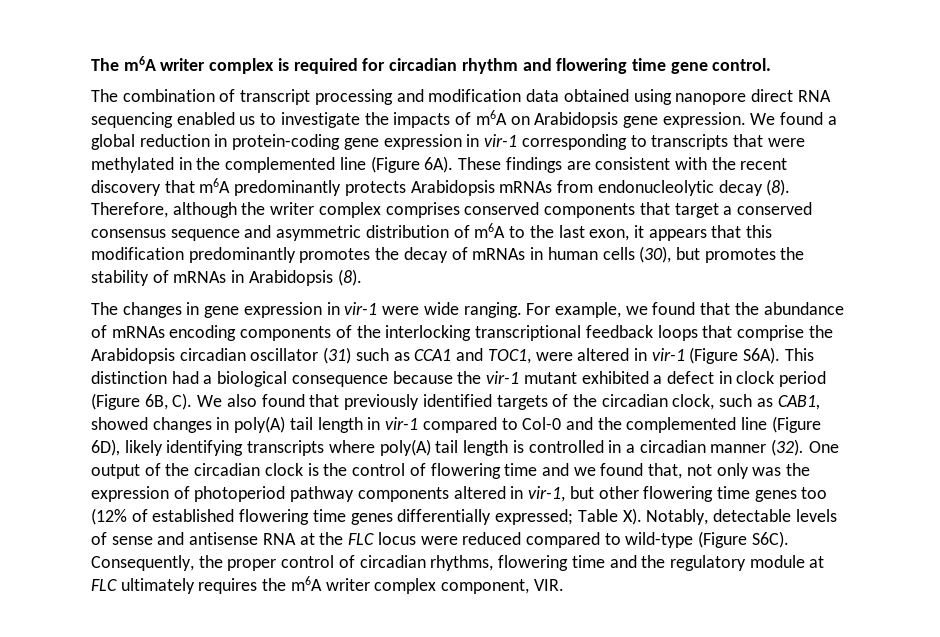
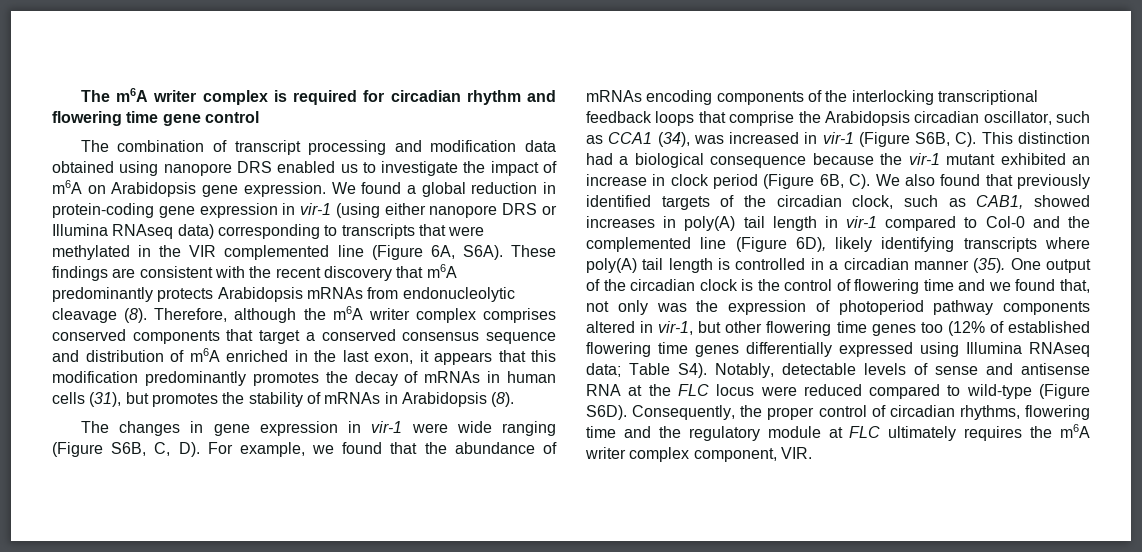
- The m6A writer complex is required for circadian rhythm and flowering time gene control.
+ The m6A writer complex is required for circadian rhythm and flowering time gene control
- The combination of transcript processing and modification data obtained using nanopore direct RNA sequencing enabled us to investigate the impacts of m6A on Arabidopsis gene expression.
+ The combination of transcript processing and modification data obtained using nanopore DRS enabled us to investigate the impact of m6A on Arabidopsis gene expression.
- We found a global reduction in protein-coding gene expression in vir-1 corresponding to transcripts that were methylated in the complemented line (Figure 6A).
+ We found a global reduction in protein-coding gene expression in vir-1 (using either nanopore DRS or Illumina RNAseq data) corresponding to transcripts that were methylated in the VIR complemented line (Figure 6A, S6A).
- These findings are consistent with the recent discovery that m6A predominantly protects Arabidopsis mRNAs from endonucleolytic decay (8).
+ These findings are consistent with the recent discovery that m6A predominantly protects Arabidopsis mRNAs from endonucleolytic cleavage (8).
- Therefore, although the writer complex comprises conserved components that target a conserved consensus sequence and asymmetric distribution of m6A to the last exon, it appears that this modification predominantly promotes the decay of mRNAs in human cells (30), but promotes the stability of mRNAs in Arabidopsis (8).
+ Therefore, although the m6A writer complex comprises conserved components that target a conserved consensus sequence and distribution of m6A enriched in the last exon, it appears that this modification predominantly promotes the decay of mRNAs in human cells (31), but promotes the stability of mRNAs in Arabidopsis (8).
- The changes in gene expression in vir-1 were wide ranging. For example, we found that the abundance of mRNAs encoding components of the interlocking transcriptional feedback loops that comprise the Arabidopsis circadian oscillator (31) such as CCA1 and TOC1, were altered in vir-1 (Figure S6A). This distinction had a biological consequence because the vir-1 mutant exhibited a defect in clock period (Figure 6B, C). We also found that previously identified targets of the circadian clock, such as CAB1, showed changes in poly(A) tail length in vir-1 compared to Col-0 and the complemented line (Figure 6D), likely identifying transcripts where poly(A) tail length is controlled in a circadian manner (32).
+ The changes in gene expression in vir-1 were wide ranging (Figure S6B, C, D). For example, we found that the abundance of mRNAs encoding components of the interlocking transcriptional feedback loops that comprise the Arabidopsis circadian oscillator, such as CCA1 (34), was increased in vir-1 (Figure S6B, C). This distinction had a biological consequence because the vir-1 mutant exhibited an increase in clock period (Figure 6B, C). We also found that previously identified targets of the circadian clock, such as CAB1, showed increases in poly(A) tail length in vir-1 compared to Col-0 and the complemented line (Figure 6D), likely identifying transcripts where poly(A) tail length is controlled in a circadian manner (35).
- One output of the circadian clock is the control of flowering time and we found that, not only was the expression of photoperiod pathway components altered in vir-1, but other flowering time genes too (12% of established flowering time genes differentially expressed; Table X). Notably, detectable levels of sense and antisense RNA at the FLC locus were reduced compared to wild-type (Figure S6C).
+ One output of the circadian clock is the control of flowering time and we found that, not only was the expression of photoperiod pathway components altered in vir-1, but other flowering time genes too (12% of established flowering time genes differentially expressed using Illumina RNAseq data; Table S4). Notably, detectable levels of sense and antisense RNA at the FLC locus were reduced compared to wild-type (Figure S6D).

